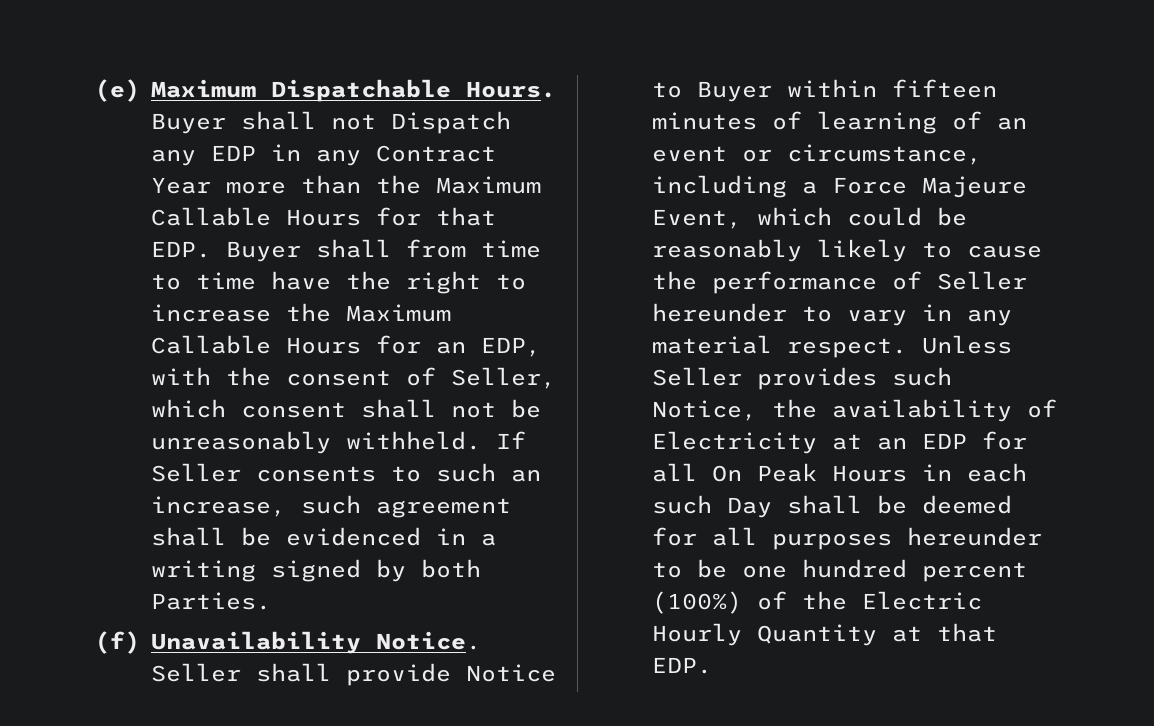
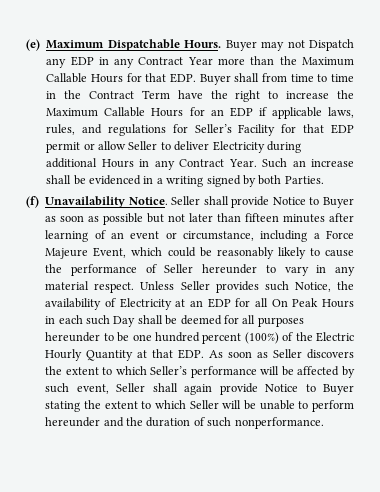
- Buyer shall not Dispatch any EDP in any Contract Year more than the Maximum Callable Hours for that EDP. Buyer shall from time to time have the right to increase the Maximum Callable Hours for an EDP, with the consent of Seller, which consent shall not be unreasonably withheld. If Seller consents to such an increase, such agreement shall be evidenced in a writing signed by both Parties.
+ Buyer may not Dispatch any EDP in any Contract Year more than the Maximum Callable Hours for that EDP. Buyer shall from time to time in the Contract Term have the right to increase the Maximum Callable Hours for an EDP if applicable laws, rules, and regulations for Seller’s Facility for that EDP permit or allow Seller to deliver Electricity during additional Hours in any Contract Year. Such an increase shall be evidenced in a writing signed by both Parties.
- Seller shall provide Notice to Buyer within fifteen minutes of learning of an event or circumstance, including a Force Majeure Event, which could be reasonably likely to cause the performance of Seller hereunder to vary in any material respect.
+ Seller shall provide Notice to Buyer as soon as possible but not later than fifteen minutes after learning of an event or circumstance, including a Force Majeure Event, which could be reasonably likely to cause the performance of Seller hereunder to vary in any material respect.
- Unless Seller provides such Notice, the availability of Electricity at an EDP for all On Peak Hours in each such Day shall be deemed for all purposes hereunder to be one hundred percent (100%) of the Electric Hourly Quantity at that EDP.
+ Unless Seller provides such Notice, the availability of Electricity at an EDP for all On Peak Hours in each such Day shall be deemed for all purposes hereunder to be one hundred percent (100%) of the Electric Hourly Quantity at that EDP. As soon as Seller discovers the extent to which Seller’s performance will be affected by such event, Seller shall again provide Notice to Buyer stating the extent to which Seller will be unable to perform hereunder and the duration of such nonperformance.

